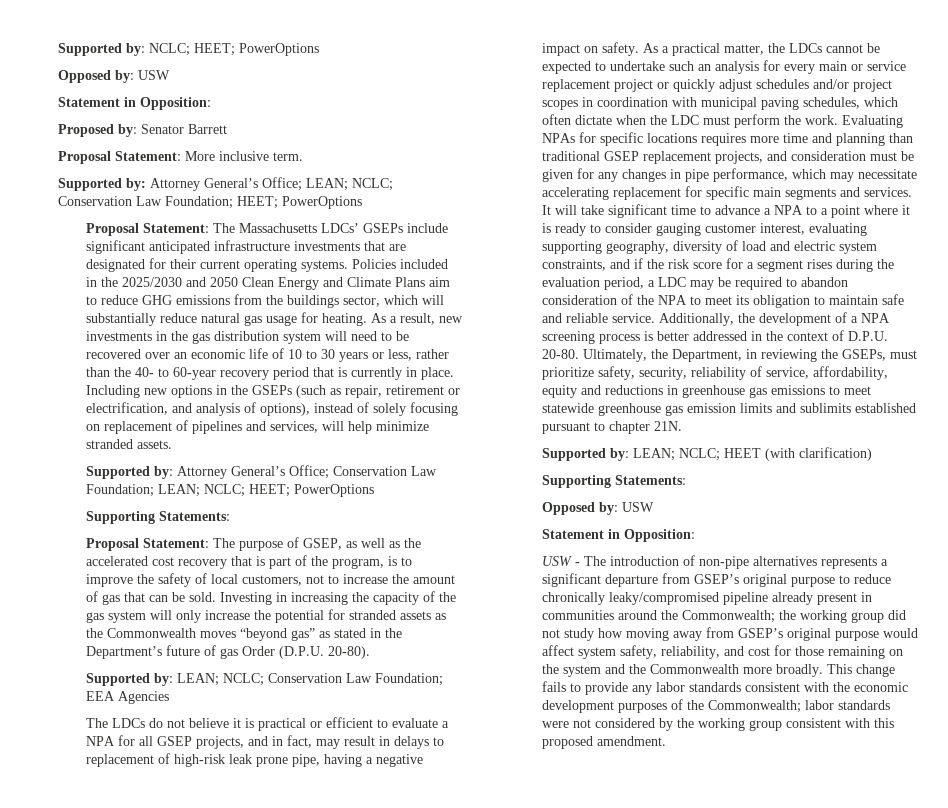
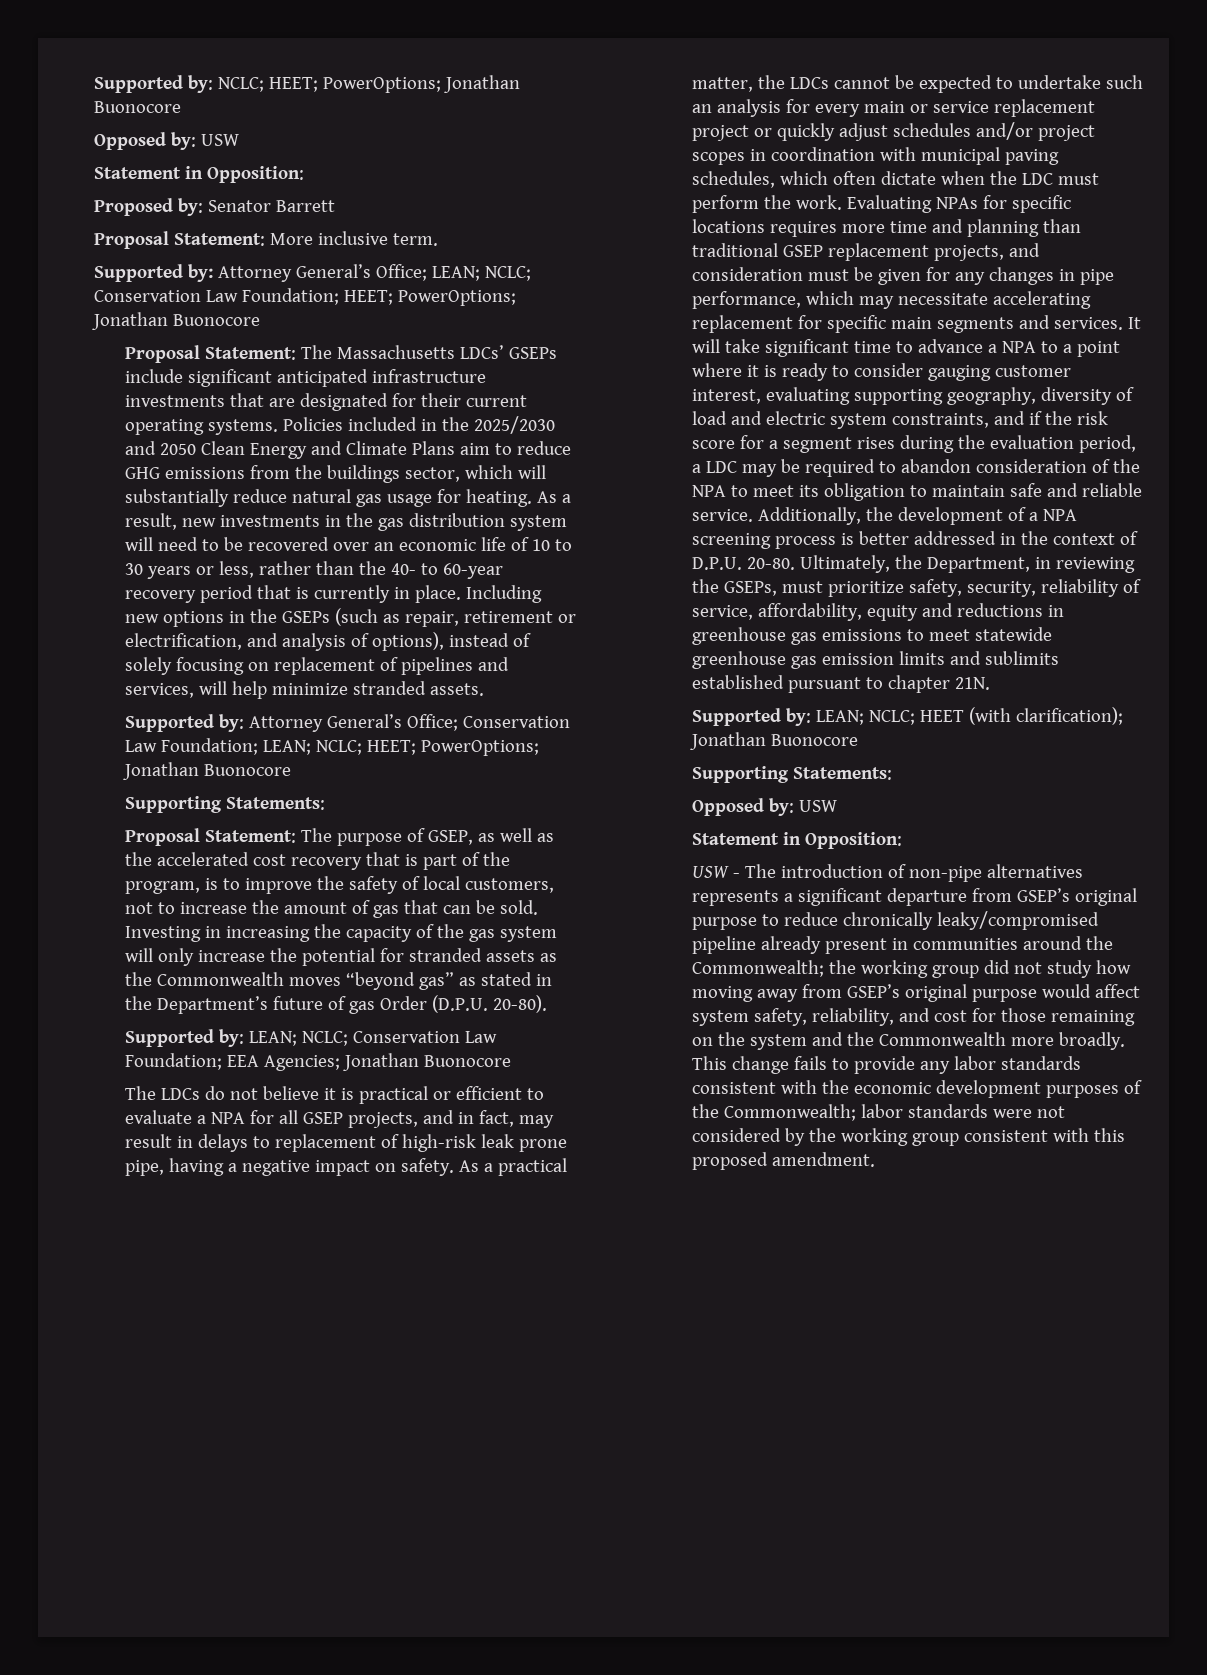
- Supported by: NCLC; HEET; PowerOptions
+ Supported by: NCLC; HEET; PowerOptions; Jonathan Buonocore
- Supported by: Attorney General’s Office; LEAN; NCLC; Conservation Law Foundation; HEET; PowerOptions
+ Supported by: Attorney General’s Office; LEAN; NCLC; Conservation Law Foundation; HEET; PowerOptions; Jonathan Buonocore
- Supported by: Attorney General’s Office; Conservation Law Foundation; LEAN; NCLC; HEET; PowerOptions
+ Supported by: Attorney General’s Office; Conservation Law Foundation; LEAN; NCLC; HEET; PowerOptions; Jonathan Buonocore
- Supported by: LEAN; NCLC; Conservation Law Foundation; EEA Agencies
+ Supported by: LEAN; NCLC; Conservation Law Foundation; EEA Agencies; Jonathan Buonocore
- Supported by: LEAN; NCLC; HEET (with clarification)
+ Supported by: LEAN; NCLC; HEET (with clarification); Jonathan Buonocore

